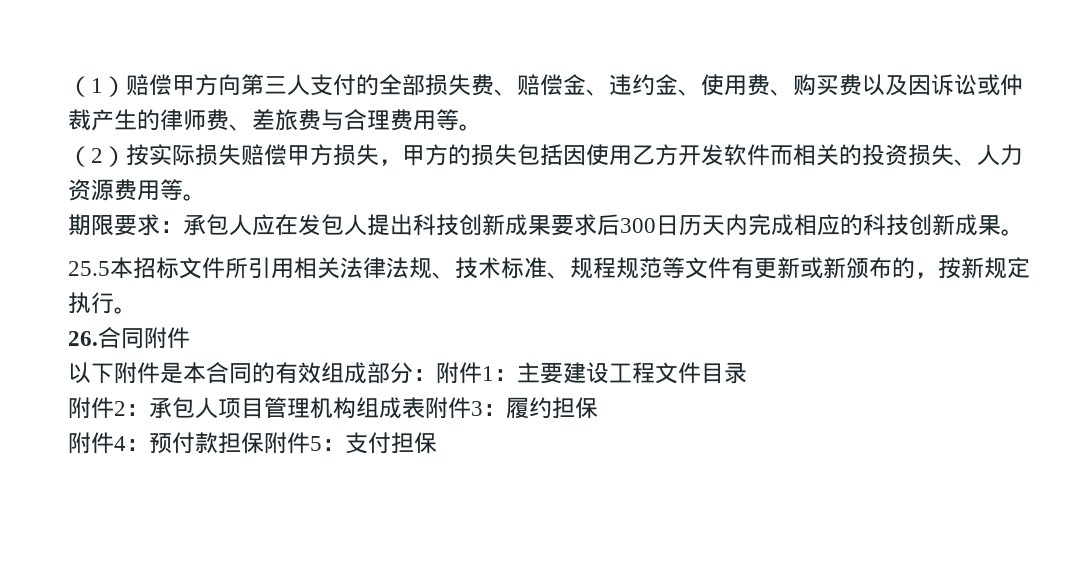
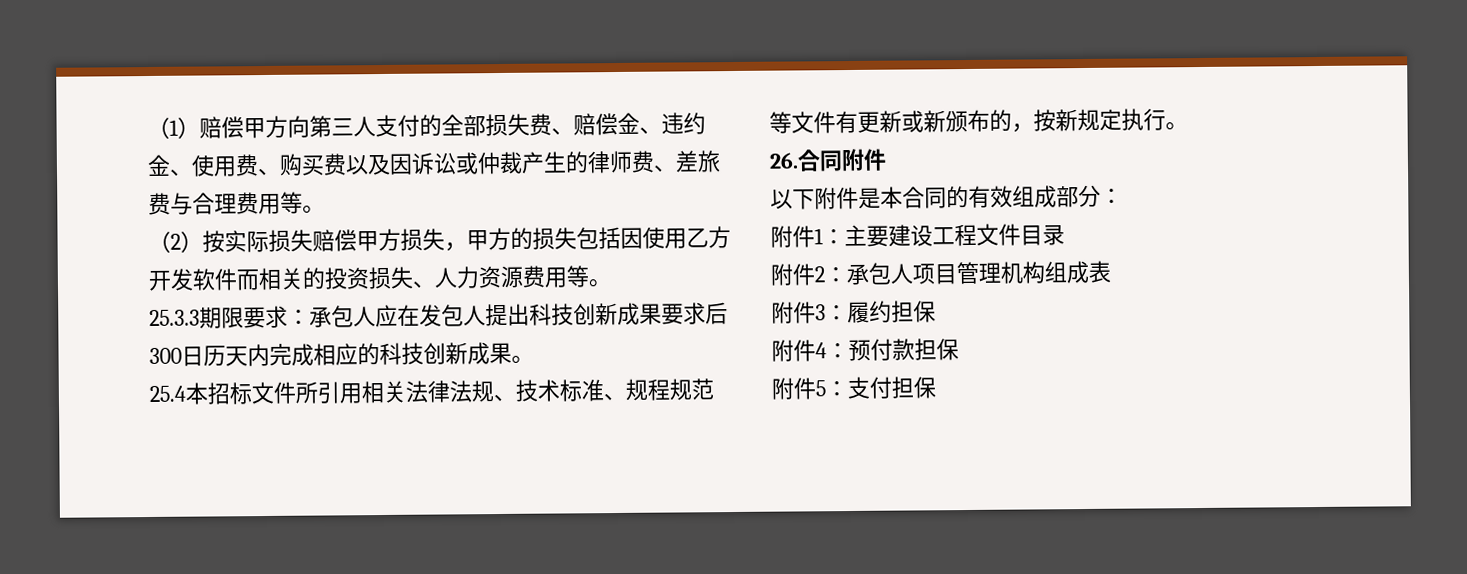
- 期限要求：承包人应在发包人提出科技创新成果要求后300日历天内完成相应的科技创新成果。
+ 25.3.3期限要求：承包人应在发包人提出科技创新成果要求后300日历天内完成相应的科技创新成果。
- 25.5本招标文件所引用相关法律法规、技术标准、规程规范等文件有更新或新颁布的，按新规定执行。
+ 25.4本招标文件所引用相关法律法规、技术标准、规程规范等文件有更新或新颁布的，按新规定执行。
- 以下附件是本合同的有效组成部分：附件1：主要建设工程文件目录
+ 以下附件是本合同的有效组成部分：
+ 附件1：主要建设工程文件目录
- 附件2：承包人项目管理机构组成表附件3：履约担保
+ 附件2：承包人项目管理机构组成表
+ 附件3：履约担保
- 附件4：预付款担保附件5：支付担保
+ 附件4：预付款担保
+ 附件5：支付担保

